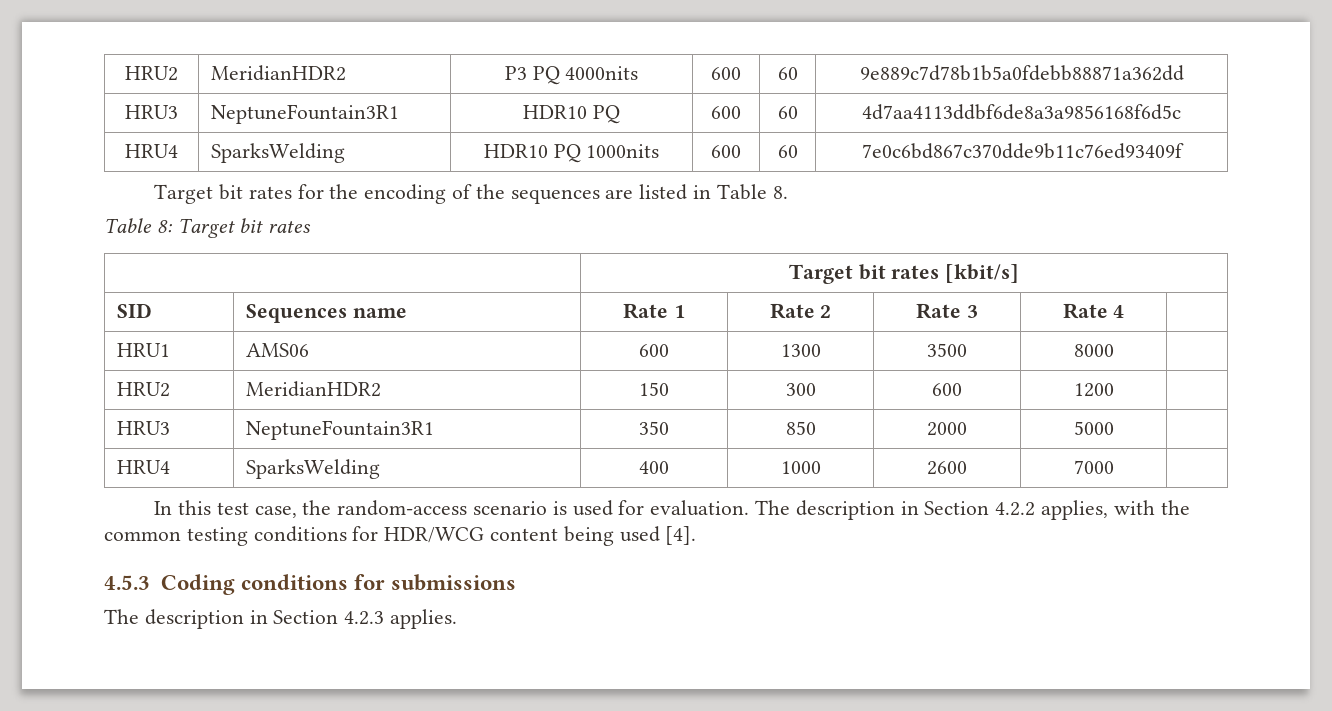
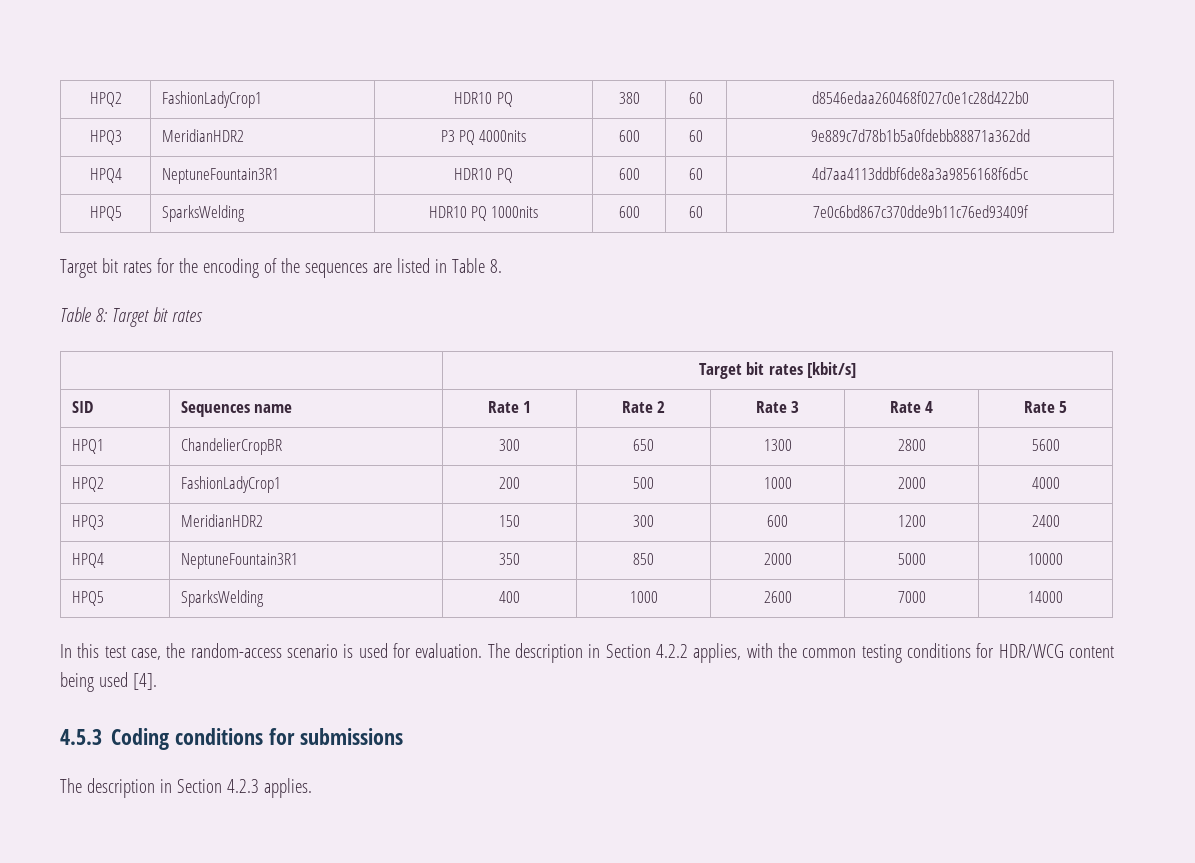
- HRU2 | MeridianHDR2 | P3 PQ 4000nits | 600 | 60 | 9e889c7d78b1b5a0fdebb88871a362dd
+ HPQ2 | FashionLadyCrop1 | HDR10 PQ | 380 | 60 | d8546edaa260468f027c0e1c28d422b0
+ HPQ3 | MeridianHDR2 | P3 PQ 4000nits | 600 | 60 | 9e889c7d78b1b5a0fdebb88871a362dd
- HRU3 | NeptuneFountain3R1 | HDR10 PQ | 600 | 60 | 4d7aa4113ddbf6de8a3a9856168f6d5c
+ HPQ4 | NeptuneFountain3R1 | HDR10 PQ | 600 | 60 | 4d7aa4113ddbf6de8a3a9856168f6d5c
- HRU4 | SparksWelding | HDR10 PQ 1000nits | 600 | 60 | 7e0c6bd867c370dde9b11c76ed93409f
+ HPQ5 | SparksWelding | HDR10 PQ 1000nits | 600 | 60 | 7e0c6bd867c370dde9b11c76ed93409f
- SID | Sequences name | Rate 1 | Rate 2 | Rate 3 | Rate 4 |
- HRU1 | AMS06 | 600 | 1300 | 3500 | 8000 |
- HRU2 | MeridianHDR2 | 150 | 300 | 600 | 1200 |
- HRU3 | NeptuneFountain3R1 | 350 | 850 | 2000 | 5000 |
- HRU4 | SparksWelding | 400 | 1000 | 2600 | 7000 |
+ SID | Sequences name | Rate 1 | Rate 2 | Rate 3 | Rate 4 | Rate 5
+ HPQ1 | ChandelierCropBR | 300 | 650 | 1300 | 2800 | 5600
+ HPQ2 | FashionLadyCrop1 | 200 | 500 | 1000 | 2000 | 4000
+ HPQ3 | MeridianHDR2 | 150 | 300 | 600 | 1200 | 2400
+ HPQ4 | NeptuneFountain3R1 | 350 | 850 | 2000 | 5000 | 10000
+ HPQ5 | SparksWelding | 400 | 1000 | 2600 | 7000 | 14000

